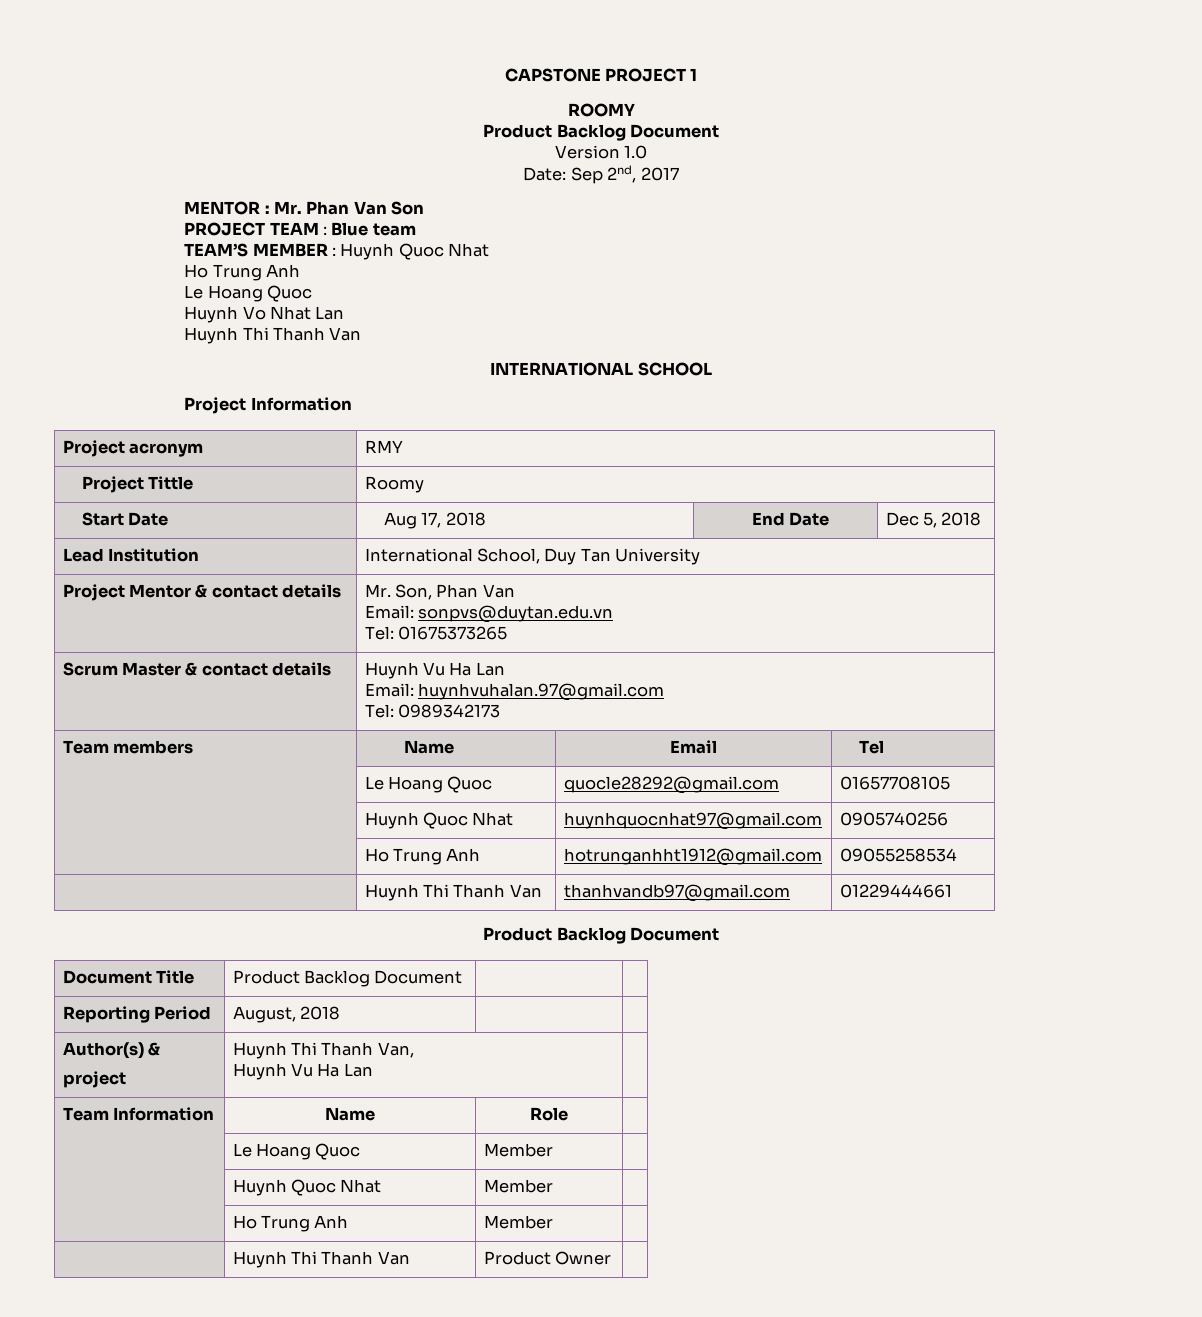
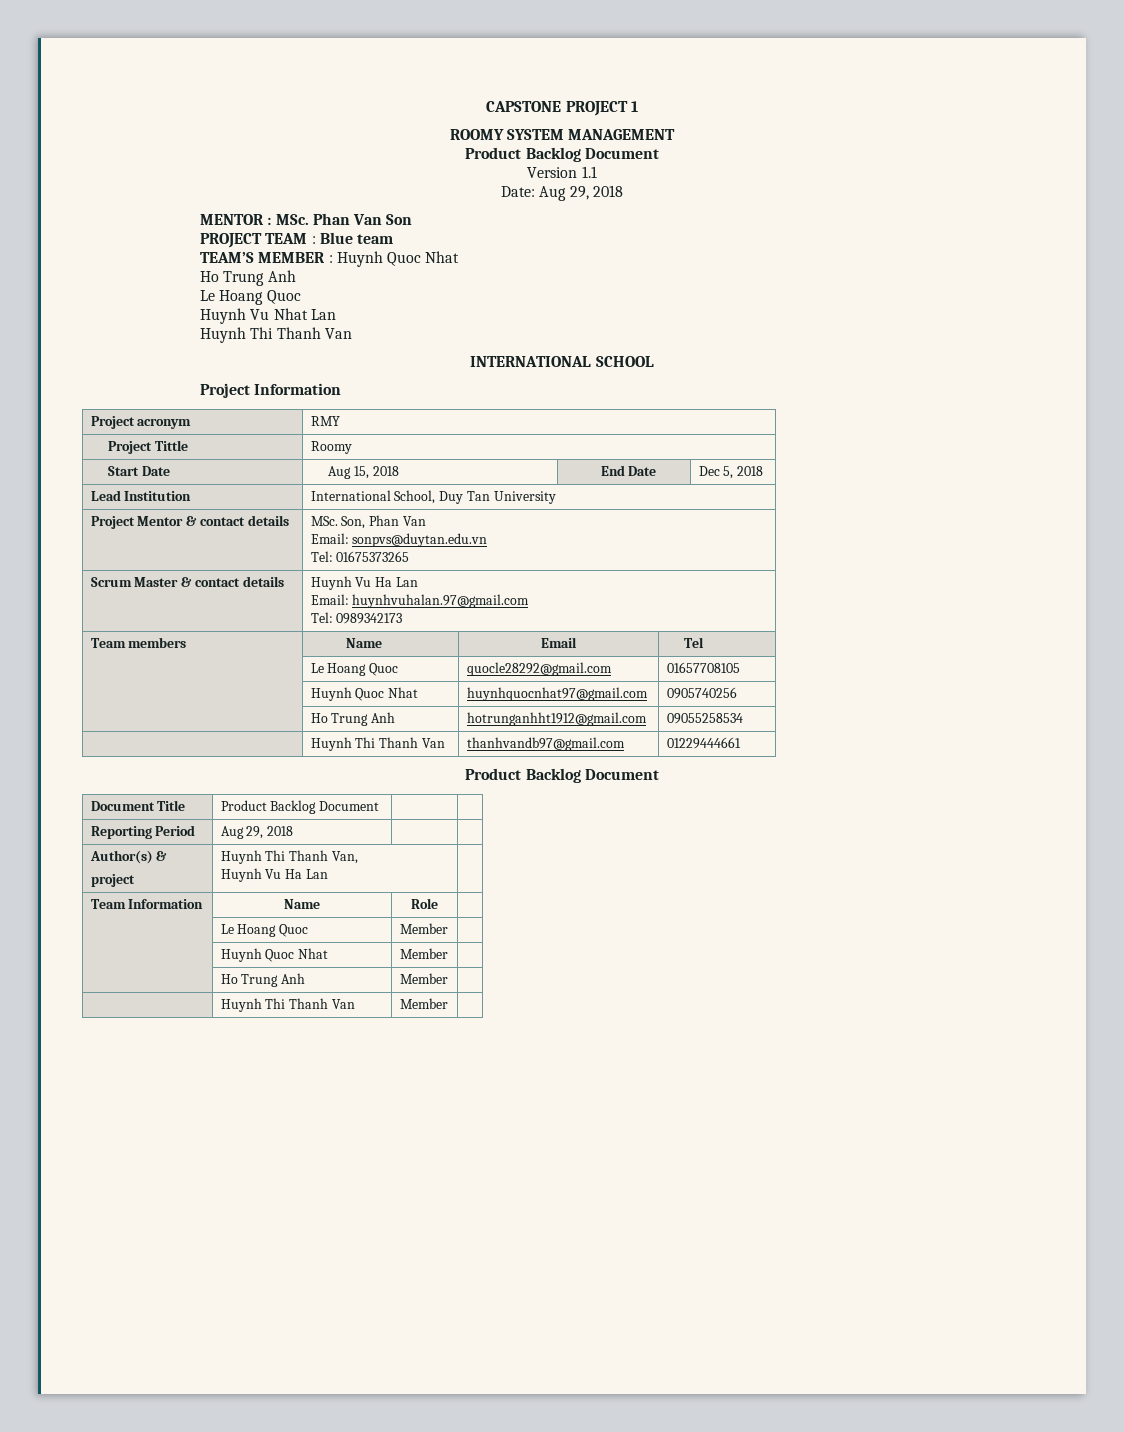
- ROOMY
+ ROOMY SYSTEM MANAGEMENT
- Version 1.0
+ Version 1.1
- Date: Sep 2nd, 2017
+ Date: Aug 29, 2018
- MENTOR : Mr. Phan Van Son
+ MENTOR : MSc. Phan Van Son
- Huynh Vo Nhat Lan
+ Huynh Vu Nhat Lan
- Start Date | Aug 17, 2018 | End Date | Dec 5, 2018
+ Start Date | Aug 15, 2018 | End Date | Dec 5, 2018
- Project Mentor & contact details | Mr. Son, Phan Van
+ Project Mentor & contact details | MSc. Son, Phan Van
- Reporting Period | August, 2018 | |
+ Reporting Period | Aug 29, 2018 | |
- | Huynh Thi Thanh Van | Product Owner |
+ | Huynh Thi Thanh Van | Member |

